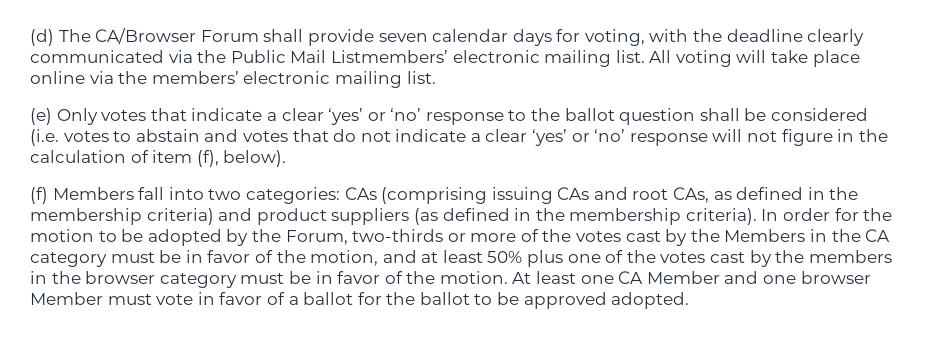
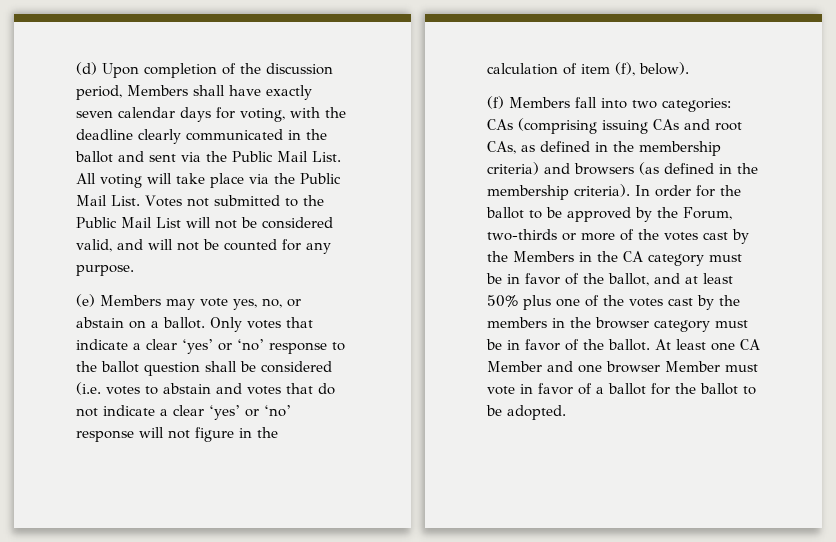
- (d) The CA/Browser Forum shall provide seven calendar days for voting, with the deadline clearly communicated via the Public Mail Listmembers’ electronic mailing list.
+ (d) Upon completion of the discussion period, Members shall have exactly seven calendar days for voting, with the deadline clearly communicated in the ballot and sent via the Public Mail List.
- All voting will take place online via the members’ electronic mailing list.
- (e) Only votes that indicate a clear ‘yes’ or ‘no’ response to the ballot question shall be considered (i.e. votes to abstain and votes that do not indicate a clear ‘yes’ or ‘no’ response will not figure in the calculation of item (f), below).
+ All voting will take place via the Public Mail List. Votes not submitted to the Public Mail List will not be considered valid, and will not be counted for any purpose.
+ (e) Members may vote yes, no, or abstain on a ballot. Only votes that indicate a clear ‘yes’ or ‘no’ response to the ballot question shall be considered (i.e. votes to abstain and votes that do not indicate a clear ‘yes’ or ‘no’ response will not figure in the calculation of item (f), below).
- (f) Members fall into two categories: CAs (comprising issuing CAs and root CAs, as defined in the membership criteria) and product suppliers (as defined in the membership criteria).
+ (f) Members fall into two categories: CAs (comprising issuing CAs and root CAs, as defined in the membership criteria) and browsers (as defined in the membership criteria).
- In order for the motion to be adopted by the Forum, two-thirds or more of the votes cast by the Members in the CA category must be in favor of the motion, and at least 50% plus one of the votes cast by the members in the browser category must be in favor of the motion.
+ In order for the ballot to be approved by the Forum, two-thirds or more of the votes cast by the Members in the CA category must be in favor of the ballot, and at least 50% plus one of the votes cast by the members in the browser category must be in favor of the ballot.
- At least one CA Member and one browser Member must vote in favor of a ballot for the ballot to be approved adopted.
+ At least one CA Member and one browser Member must vote in favor of a ballot for the ballot to be adopted.

